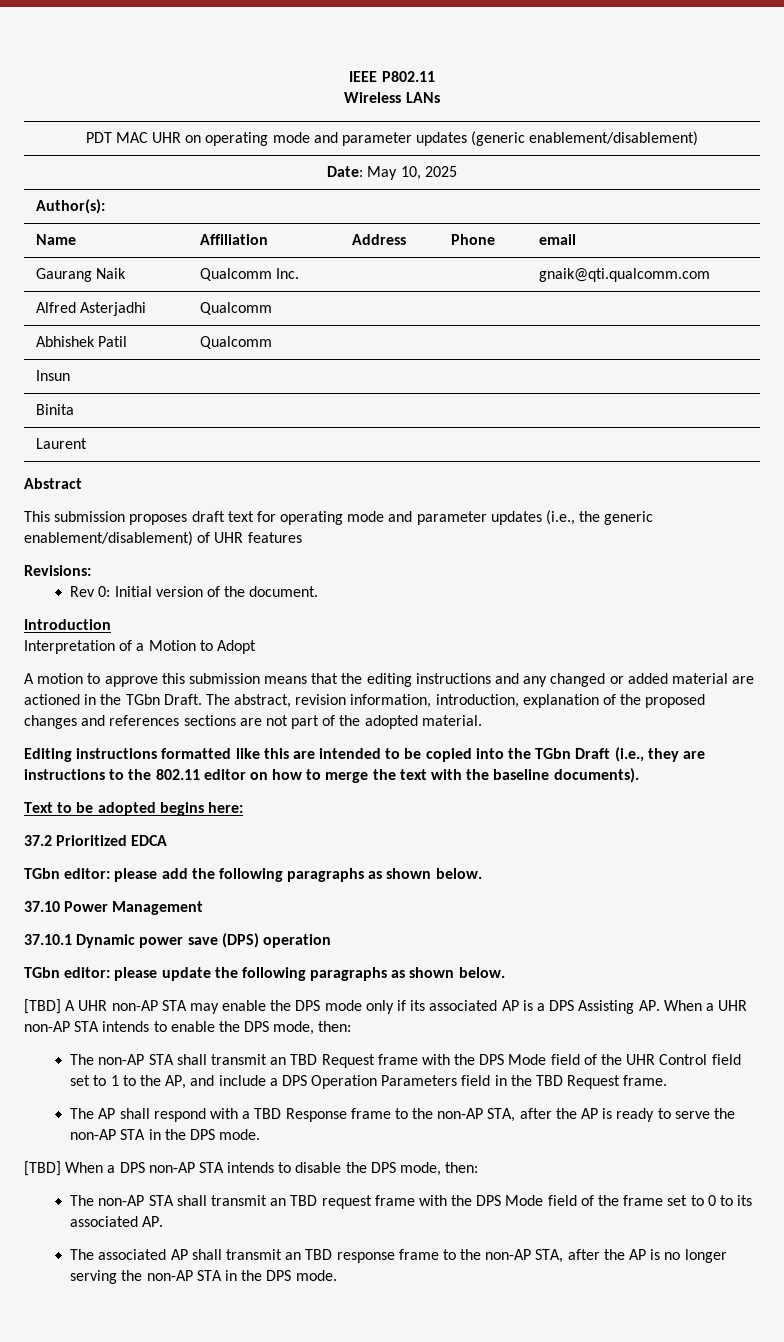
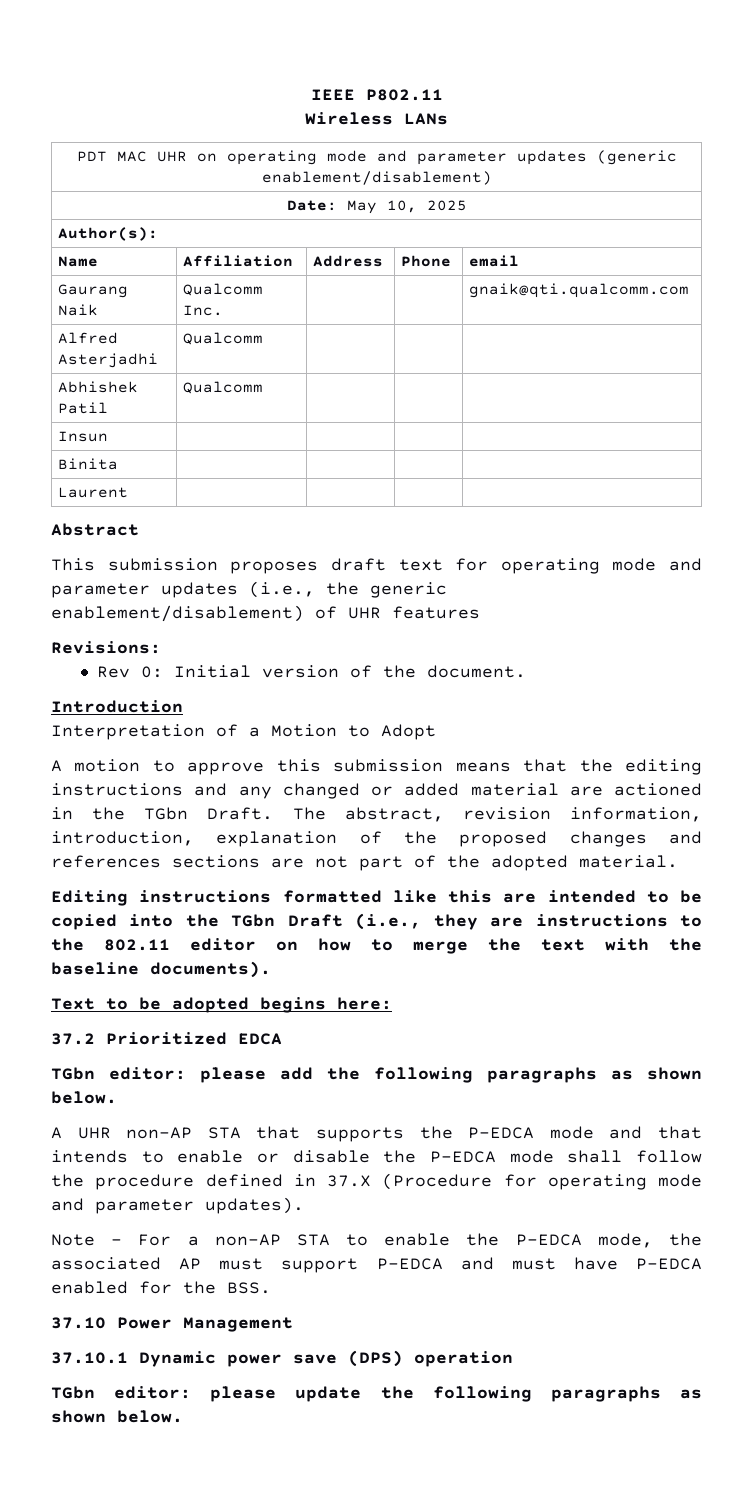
+ A UHR non-AP STA that supports the P-EDCA mode and that intends to enable or disable the P-EDCA mode shall follow the procedure defined in 37.X (Procedure for operating mode and parameter updates).
+ Note – For a non-AP STA to enable the P-EDCA mode, the associated AP must support P-EDCA and must have P-EDCA enabled for the BSS.
- [TBD] A UHR non-AP STA may enable the DPS mode only if its associated AP is a DPS Assisting AP. When a UHR non-AP STA intends to enable the DPS mode, then:
- The non-AP STA shall transmit an TBD Request frame with the DPS Mode field of the UHR Control field set to 1 to the AP, and include a DPS Operation Parameters field in the TBD Request frame.
- The AP shall respond with a TBD Response frame to the non-AP STA, after the AP is ready to serve the non-AP STA in the DPS mode.
- [TBD] When a DPS non-AP STA intends to disable the DPS mode, then:
- The non-AP STA shall transmit an TBD request frame with the DPS Mode field of the frame set to 0 to its associated AP.
- The associated AP shall transmit an TBD response frame to the non-AP STA, after the AP is no longer serving the non-AP STA in the DPS mode.

